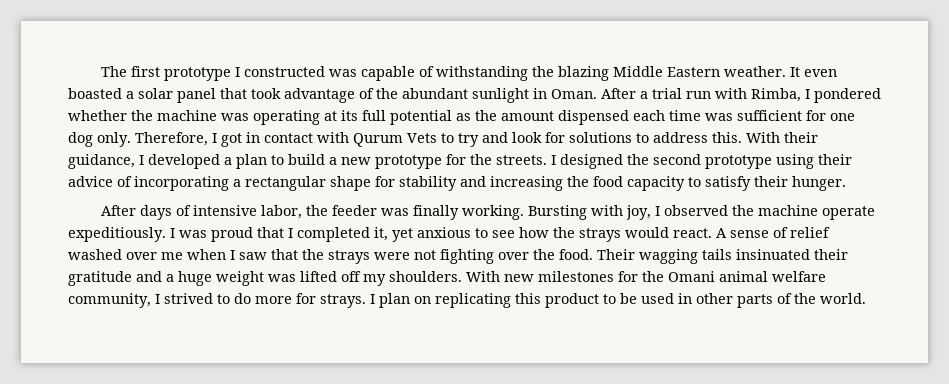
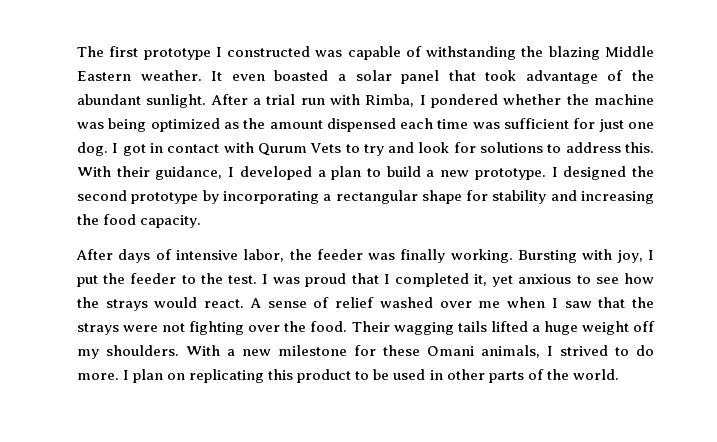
- It even boasted a solar panel that took advantage of the abundant sunlight in Oman.
+ It even boasted a solar panel that took advantage of the abundant sunlight.
- After a trial run with Rimba, I pondered whether the machine was operating at its full potential as the amount dispensed each time was sufficient for one dog only. Therefore, I got in contact with Qurum Vets to try and look for solutions to address this.
+ After a trial run with Rimba, I pondered whether the machine was being optimized as the amount dispensed each time was sufficient for just one dog. I got in contact with Qurum Vets to try and look for solutions to address this.
- With their guidance, I developed a plan to build a new prototype for the streets.
+ With their guidance, I developed a plan to build a new prototype.
- I designed the second prototype using their advice of incorporating a rectangular shape for stability and increasing the food capacity to satisfy their hunger.
+ I designed the second prototype by incorporating a rectangular shape for stability and increasing the food capacity.
- Bursting with joy, I observed the machine operate expeditiously.
+ Bursting with joy, I put the feeder to the test.
- Their wagging tails insinuated their gratitude and a huge weight was lifted off my shoulders.
+ Their wagging tails lifted a huge weight off my shoulders.
- With new milestones for the Omani animal welfare community, I strived to do more for strays.
+ With a new milestone for these Omani animals, I strived to do more.

